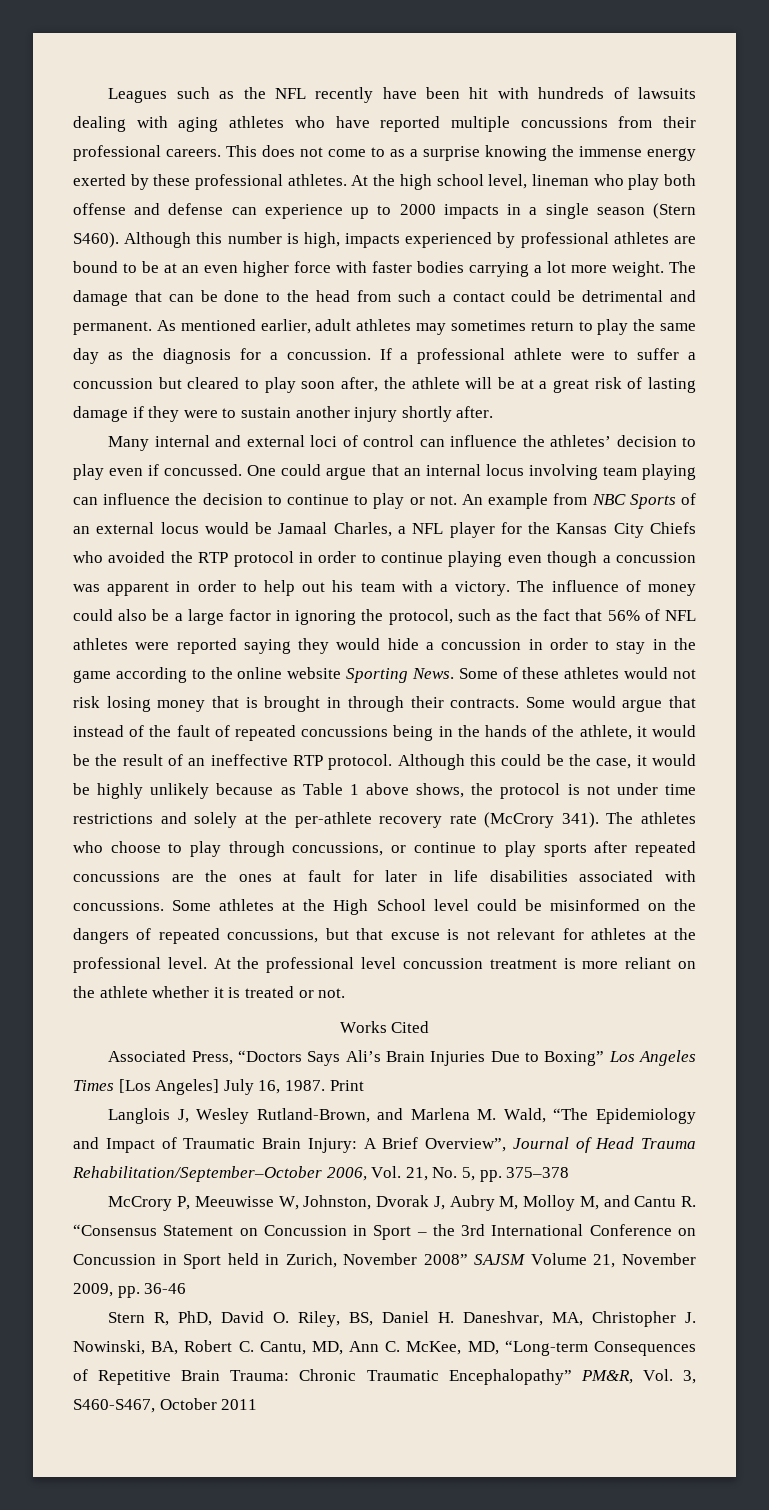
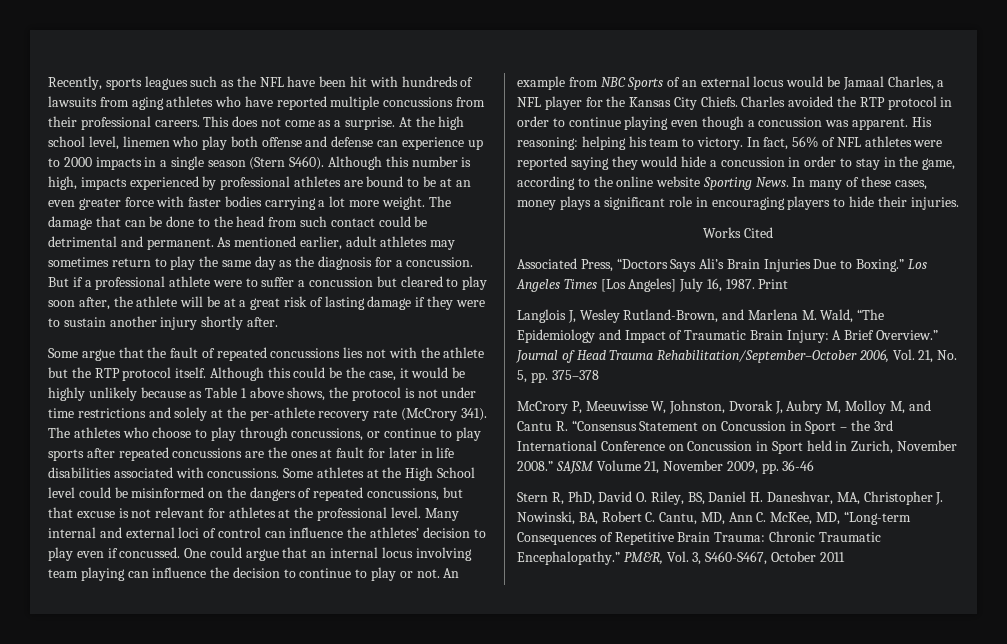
- Leagues such as the NFL recently have been hit with hundreds of lawsuits dealing with aging athletes who have reported multiple concussions from their professional careers.
+ Recently, sports leagues such as the NFL have been hit with hundreds of lawsuits from aging athletes who have reported multiple concussions from their professional careers.
- This does not come to as a surprise knowing the immense energy exerted by these professional athletes.
+ This does not come as a surprise.
- At the high school level, lineman who play both offense and defense can experience up to 2000 impacts in a single season (Stern S460).
+ At the high school level, linemen who play both offense and defense can experience up to 2000 impacts in a single season (Stern S460).
- Although this number is high, impacts experienced by professional athletes are bound to be at an even higher force with faster bodies carrying a lot more weight.
+ Although this number is high, impacts experienced by professional athletes are bound to be at an even greater force with faster bodies carrying a lot more weight.
- The damage that can be done to the head from such a contact could be detrimental and permanent.
+ The damage that can be done to the head from such contact could be detrimental and permanent.
- If a professional athlete were to suffer a concussion but cleared to play soon after, the athlete will be at a great risk of lasting damage if they were to sustain another injury shortly after.
+ But if a professional athlete were to suffer a concussion but cleared to play soon after, the athlete will be at a great risk of lasting damage if they were to sustain another injury shortly after.
- Many internal and external loci of control can influence the athletes’ decision to play even if concussed. One could argue that an internal locus involving team playing can influence the decision to continue to play or not. An example from NBC Sports of an external locus would be Jamaal Charles, a NFL player for the Kansas City Chiefs who avoided the RTP protocol in order to continue playing even though a concussion was apparent in order to help out his team with a victory. The influence of money could also be a large factor in ignoring the protocol, such as the fact that 56% of NFL athletes were reported saying they would hide a concussion in order to stay in the game according to the online website Sporting News. Some of these athletes would not risk losing money that is brought in through their contracts. Some would argue that instead of the fault of repeated concussions being in the hands of the athlete, it would be the result of an ineffective RTP protocol.
+ Some argue that the fault of repeated concussions lies not with the athlete but the RTP protocol itself.
- At the professional level concussion treatment is more reliant on the athlete whether it is treated or not.
+ Many internal and external loci of control can influence the athletes’ decision to play even if concussed. One could argue that an internal locus involving team playing can influence the decision to continue to play or not. An example from NBC Sports of an external locus would be Jamaal Charles, a NFL player for the Kansas City Chiefs. Charles avoided the RTP protocol in order to continue playing even though a concussion was apparent. His reasoning: helping his team to victory. In fact, 56% of NFL athletes were reported saying they would hide a concussion in order to stay in the game, according to the online website Sporting News. In many of these cases, money plays a significant role in encouraging players to hide their injuries.
- Associated Press, “Doctors Says Ali’s Brain Injuries Due to Boxing” Los Angeles Times [Los Angeles] July 16, 1987.
+ Associated Press, “Doctors Says Ali’s Brain Injuries Due to Boxing.” Los Angeles Times [Los Angeles] July 16, 1987.
- Langlois J, Wesley Rutland-Brown, and Marlena M. Wald, “The Epidemiology and Impact of Traumatic Brain Injury: A Brief Overview”, Journal of Head Trauma Rehabilitation/September–October 2006, Vol. 21, No. 5, pp. 375–378
+ Langlois J, Wesley Rutland-Brown, and Marlena M. Wald, “The Epidemiology and Impact of Traumatic Brain Injury: A Brief Overview.” Journal of Head Trauma Rehabilitation/September–October 2006, Vol. 21, No. 5, pp. 375–378
- McCrory P, Meeuwisse W, Johnston, Dvorak J, Aubry M, Molloy M, and Cantu R. “Consensus Statement on Concussion in Sport – the 3rd International Conference on Concussion in Sport held in Zurich, November 2008” SAJSM Volume 21, November 2009, pp. 36-46
+ McCrory P, Meeuwisse W, Johnston, Dvorak J, Aubry M, Molloy M, and Cantu R. “Consensus Statement on Concussion in Sport – the 3rd International Conference on Concussion in Sport held in Zurich, November 2008.” SAJSM Volume 21, November 2009, pp. 36-46
- Stern R, PhD, David O. Riley, BS, Daniel H. Daneshvar, MA, Christopher J. Nowinski, BA, Robert C. Cantu, MD, Ann C. McKee, MD, “Long-term Consequences of Repetitive Brain Trauma: Chronic Traumatic Encephalopathy” PM&R, Vol. 3, S460-S467, October 2011
+ Stern R, PhD, David O. Riley, BS, Daniel H. Daneshvar, MA, Christopher J. Nowinski, BA, Robert C. Cantu, MD, Ann C. McKee, MD, “Long-term Consequences of Repetitive Brain Trauma: Chronic Traumatic Encephalopathy.” PM&R, Vol. 3, S460-S467, October 2011

